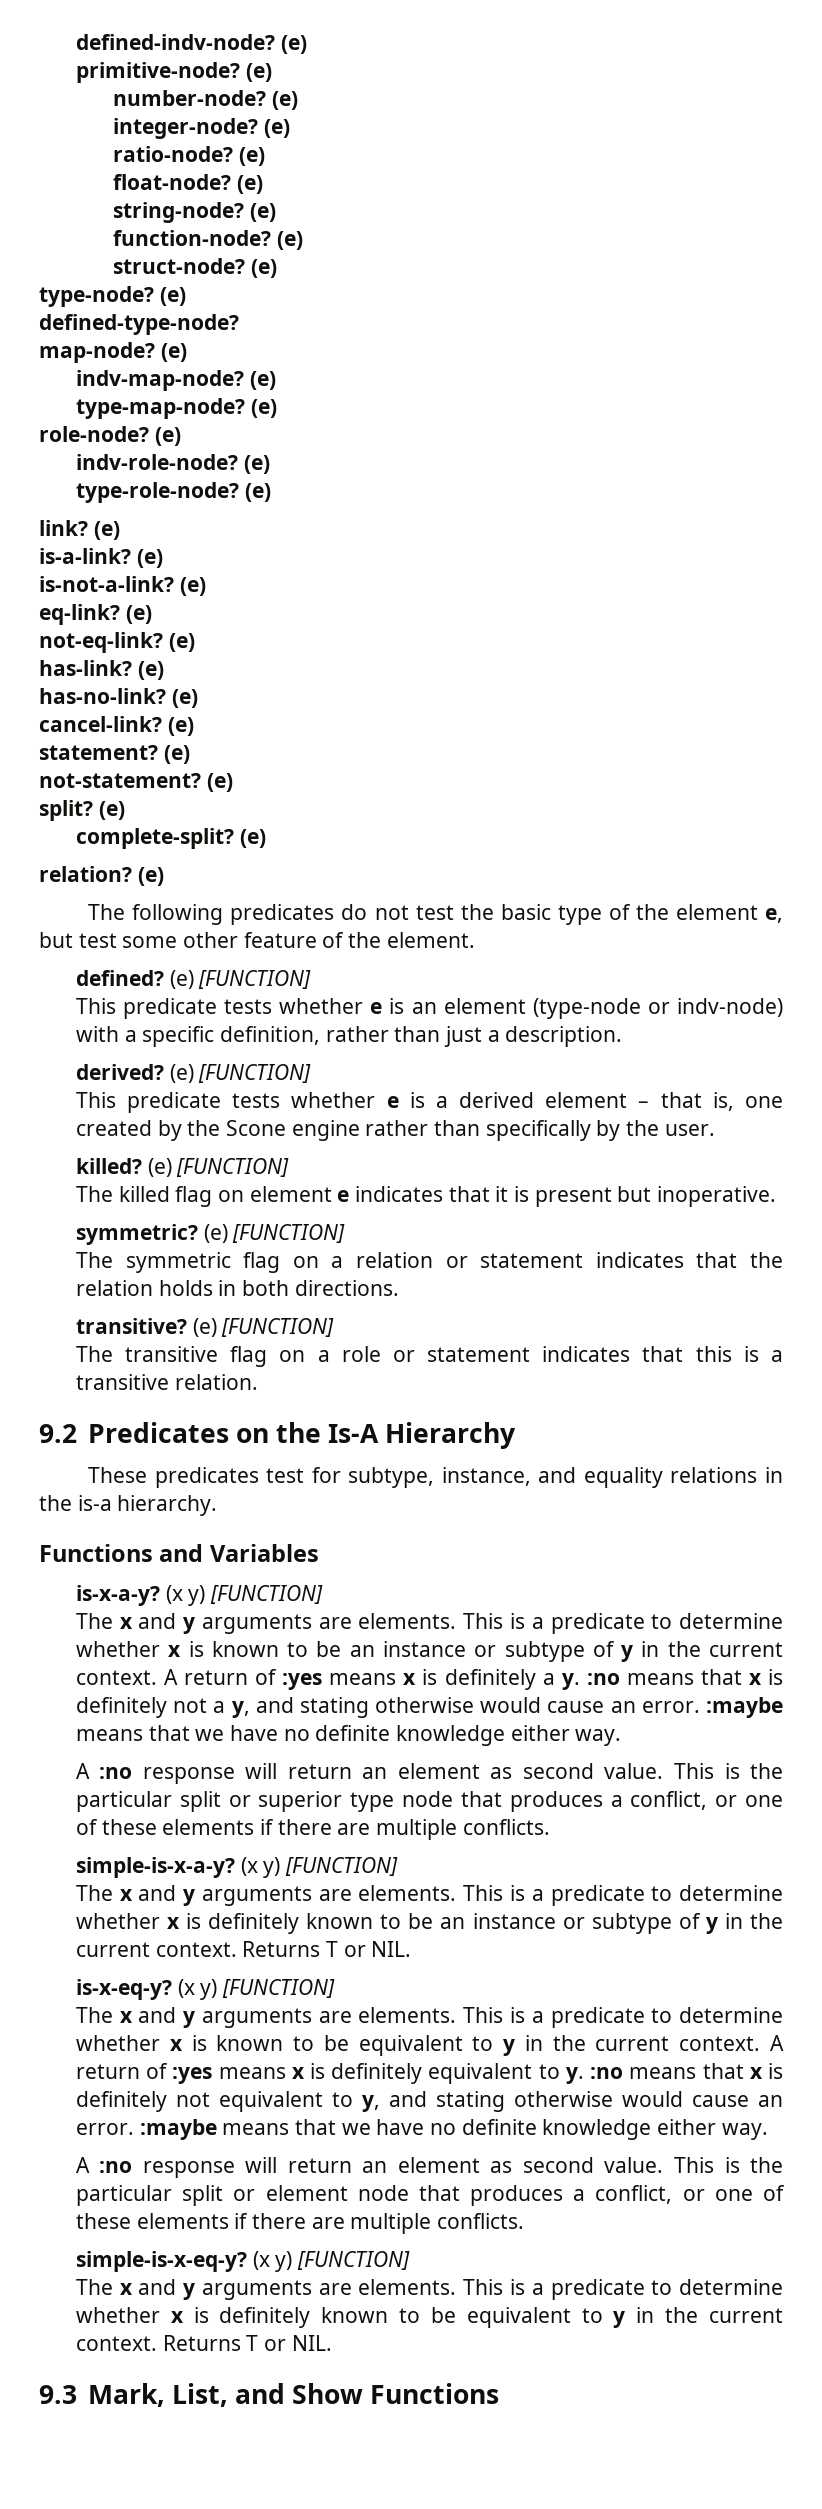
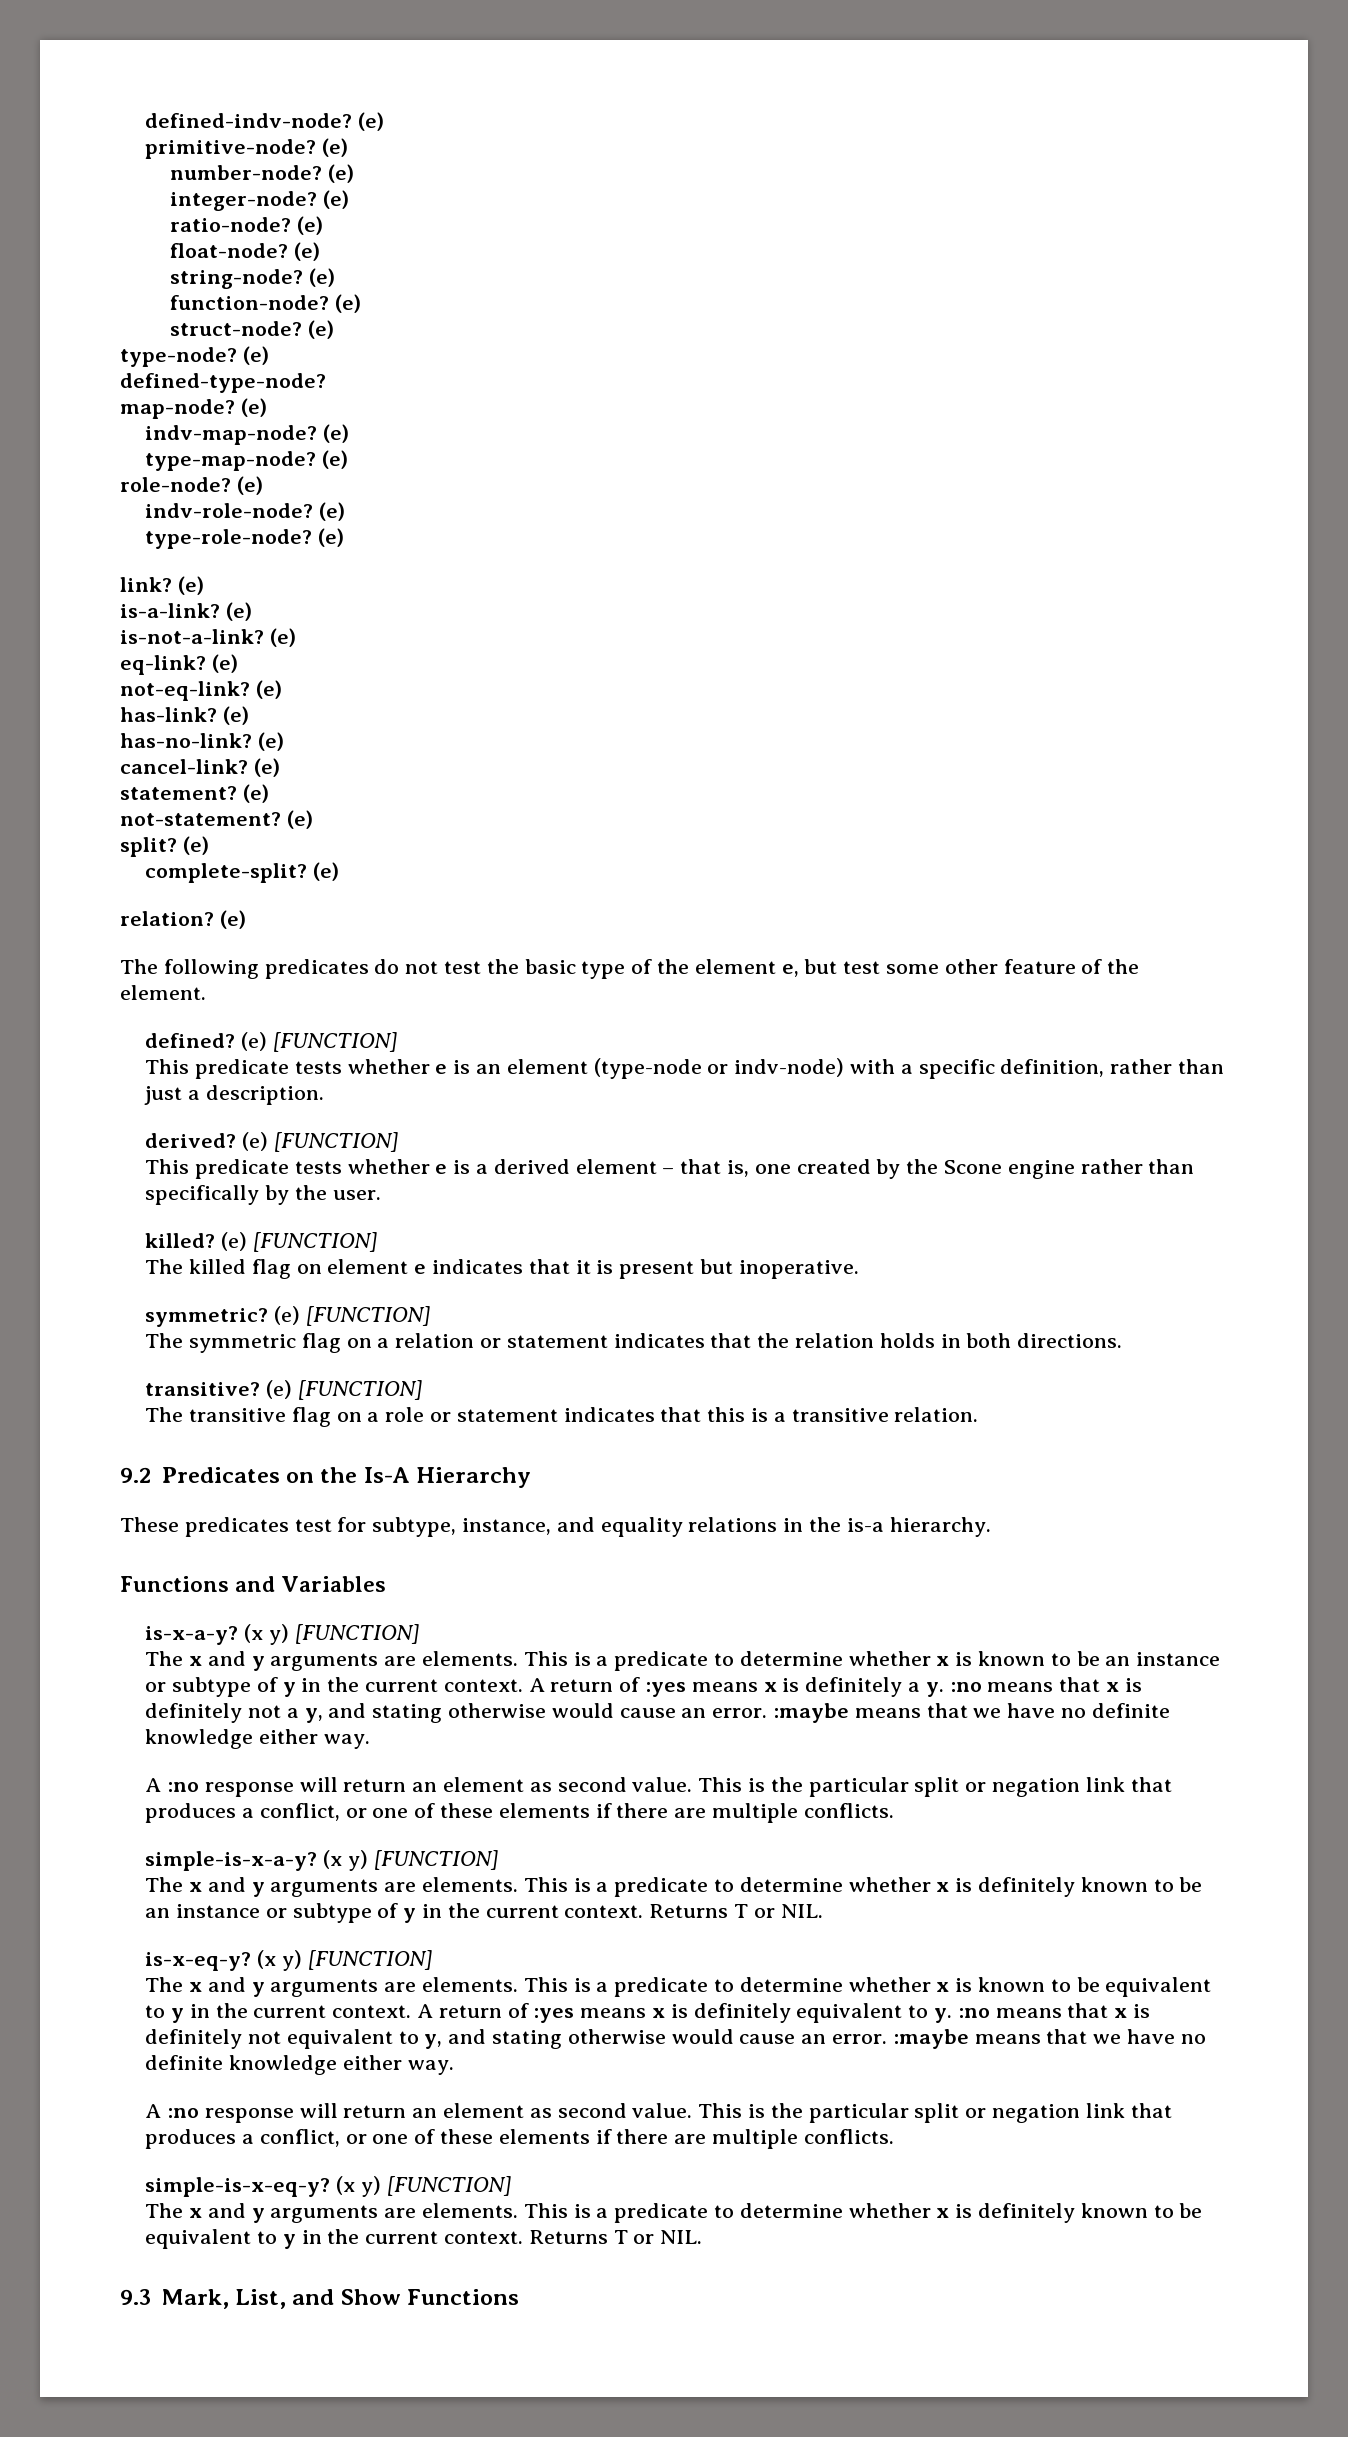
  A return of :yes means x is definitely a y. :no means that x is definitely not a y, and stating otherwise would cause an error. :maybe means that we have no definite knowledge either way.
- A :no response will return an element as second value. This is the particular split or superior type node that produces a conflict, or one of these elements if there are multiple conflicts.
+ A :no response will return an element as second value. This is the particular split or negation link that produces a conflict, or one of these elements if there are multiple conflicts.
  A return of :yes means x is definitely equivalent to y. :no means that x is definitely not equivalent to y, and stating otherwise would cause an error. :maybe means that we have no definite knowledge either way.
- A :no response will return an element as second value. This is the particular split or element node that produces a conflict, or one of these elements if there are multiple conflicts.
+ A :no response will return an element as second value. This is the particular split or negation link that produces a conflict, or one of these elements if there are multiple conflicts.

